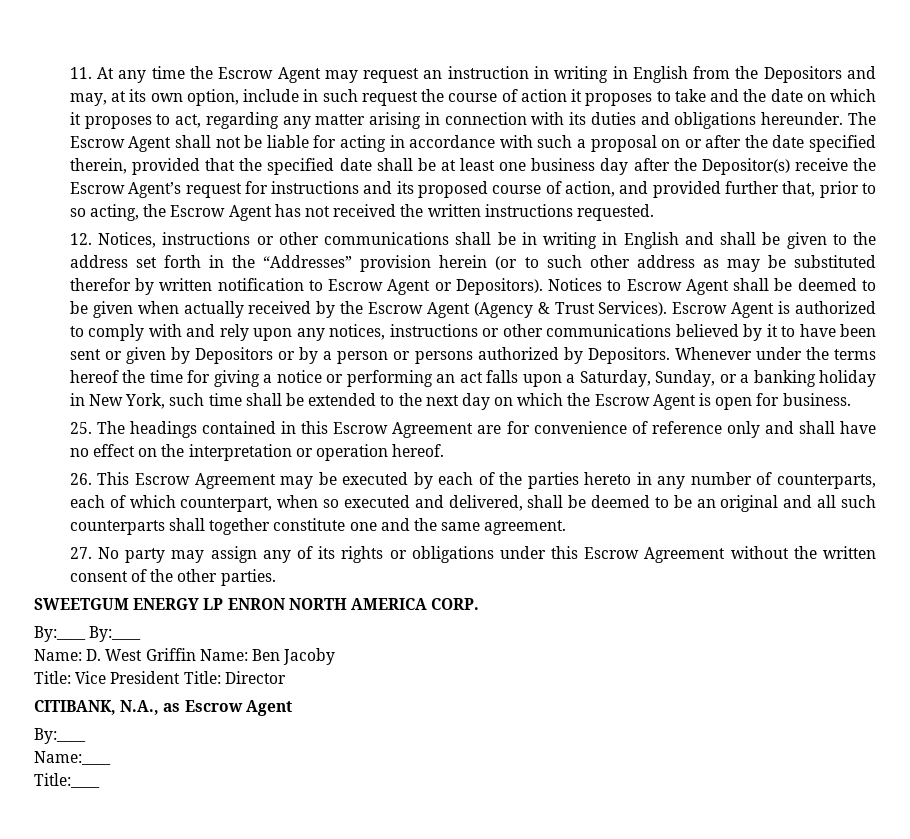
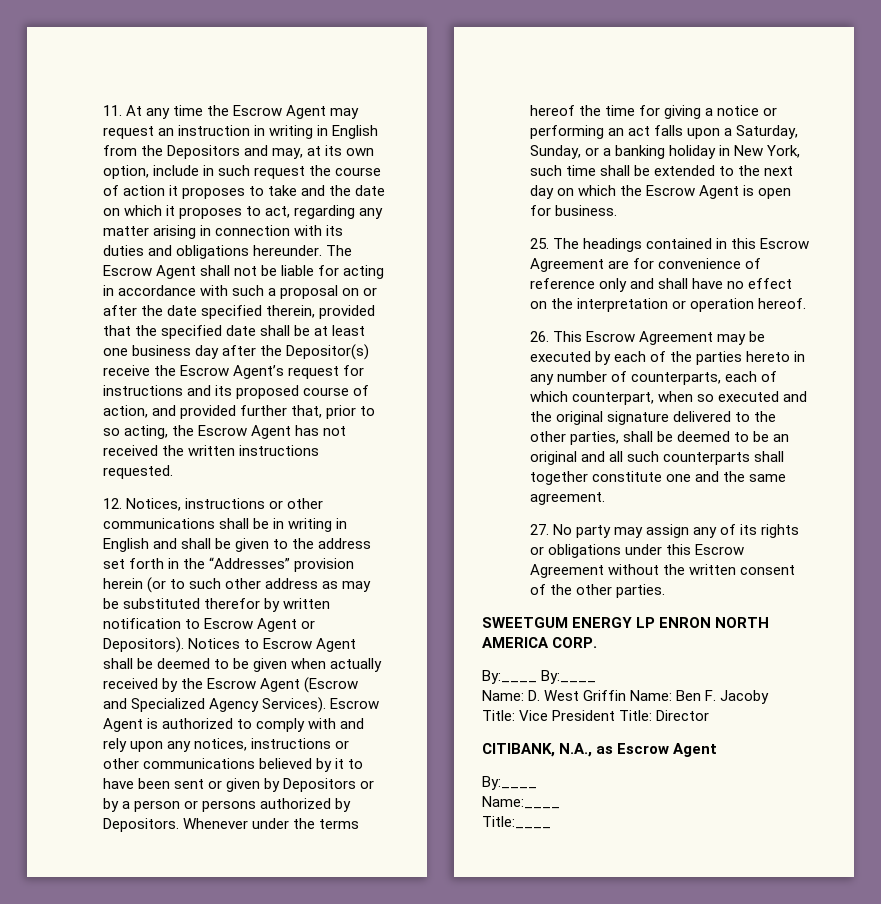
- Notices to Escrow Agent shall be deemed to be given when actually received by the Escrow Agent (Agency & Trust Services).
+ Notices to Escrow Agent shall be deemed to be given when actually received by the Escrow Agent (Escrow and Specialized Agency Services).
- 26. This Escrow Agreement may be executed by each of the parties hereto in any number of counterparts, each of which counterpart, when so executed and delivered, shall be deemed to be an original and all such counterparts shall together constitute one and the same agreement.
+ 26. This Escrow Agreement may be executed by each of the parties hereto in any number of counterparts, each of which counterpart, when so executed and the original signature delivered to the other parties, shall be deemed to be an original and all such counterparts shall together constitute one and the same agreement.
- Name: D. West Griffin Name: Ben Jacoby
+ Name: D. West Griffin Name: Ben F. Jacoby

